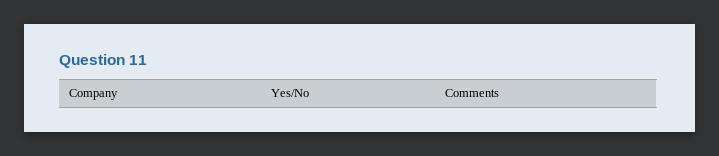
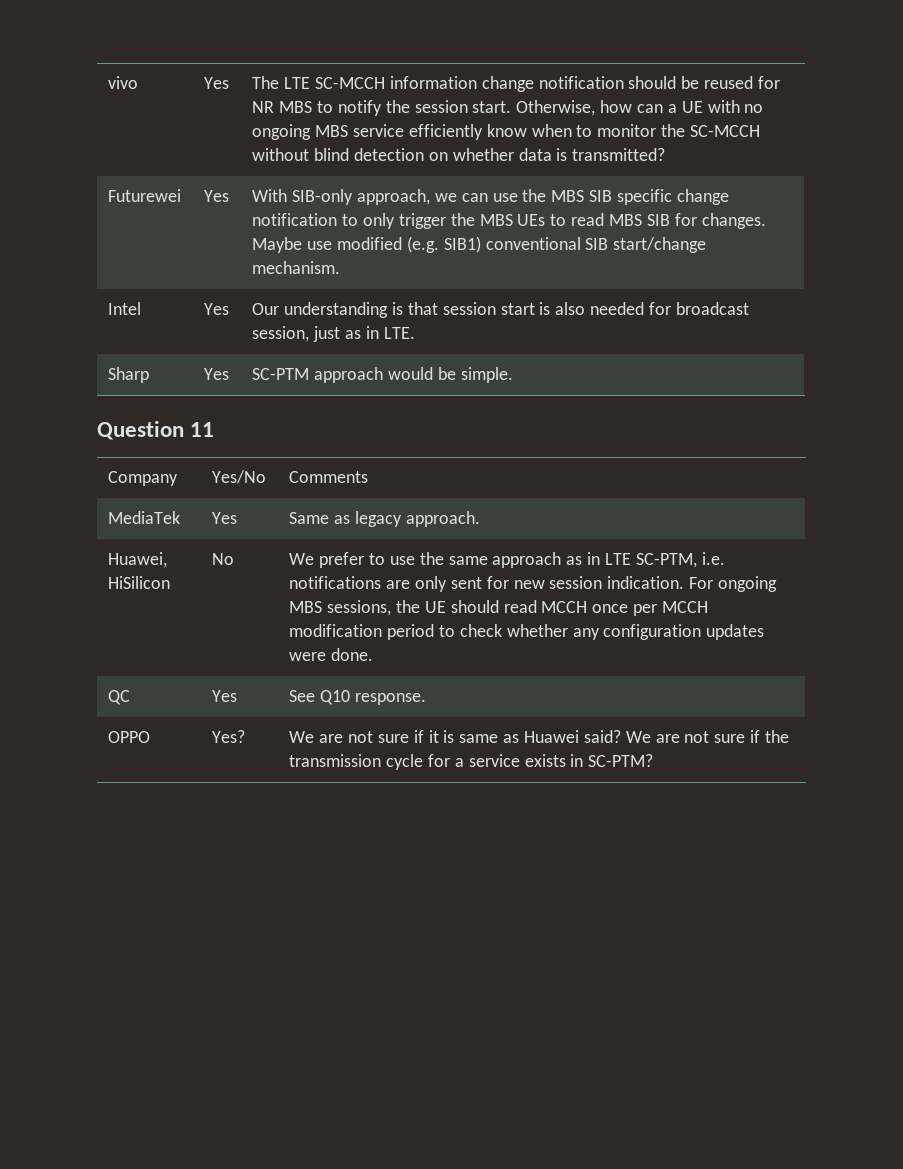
+ vivo | Yes | The LTE SC-MCCH information change notification should be reused for NR MBS to notify the session start. Otherwise, how can a UE with no ongoing MBS service efficiently know when to monitor the SC-MCCH without blind detection on whether data is transmitted?
+ Futurewei | Yes | With SIB-only approach, we can use the MBS SIB specific change notification to only trigger the MBS UEs to read MBS SIB for changes. Maybe use modified (e.g. SIB1) conventional SIB start/change mechanism.
+ Intel | Yes | Our understanding is that session start is also needed for broadcast session, just as in LTE.
+ Sharp | Yes | SC-PTM approach would be simple.
+ MediaTek | Yes | Same as legacy approach.
+ Huawei, HiSilicon | No | We prefer to use the same approach as in LTE SC-PTM, i.e. notifications are only sent for new session indication. For ongoing MBS sessions, the UE should read MCCH once per MCCH modification period to check whether any configuration updates were done.
+ QC | Yes | See Q10 response.
+ OPPO | Yes? | We are not sure if it is same as Huawei said? We are not sure if the transmission cycle for a service exists in SC-PTM?

